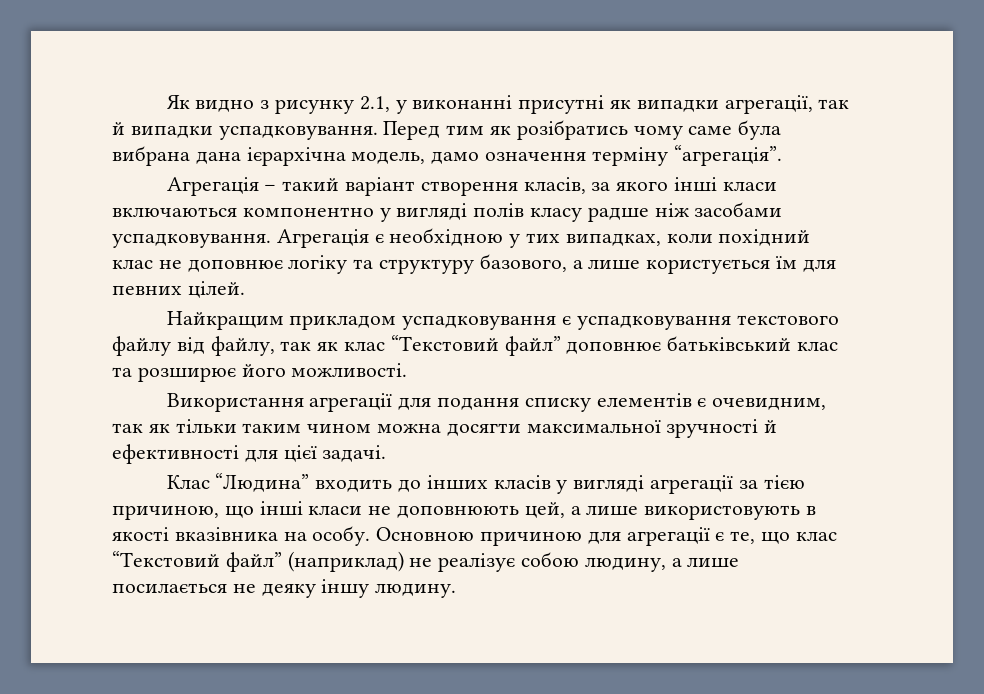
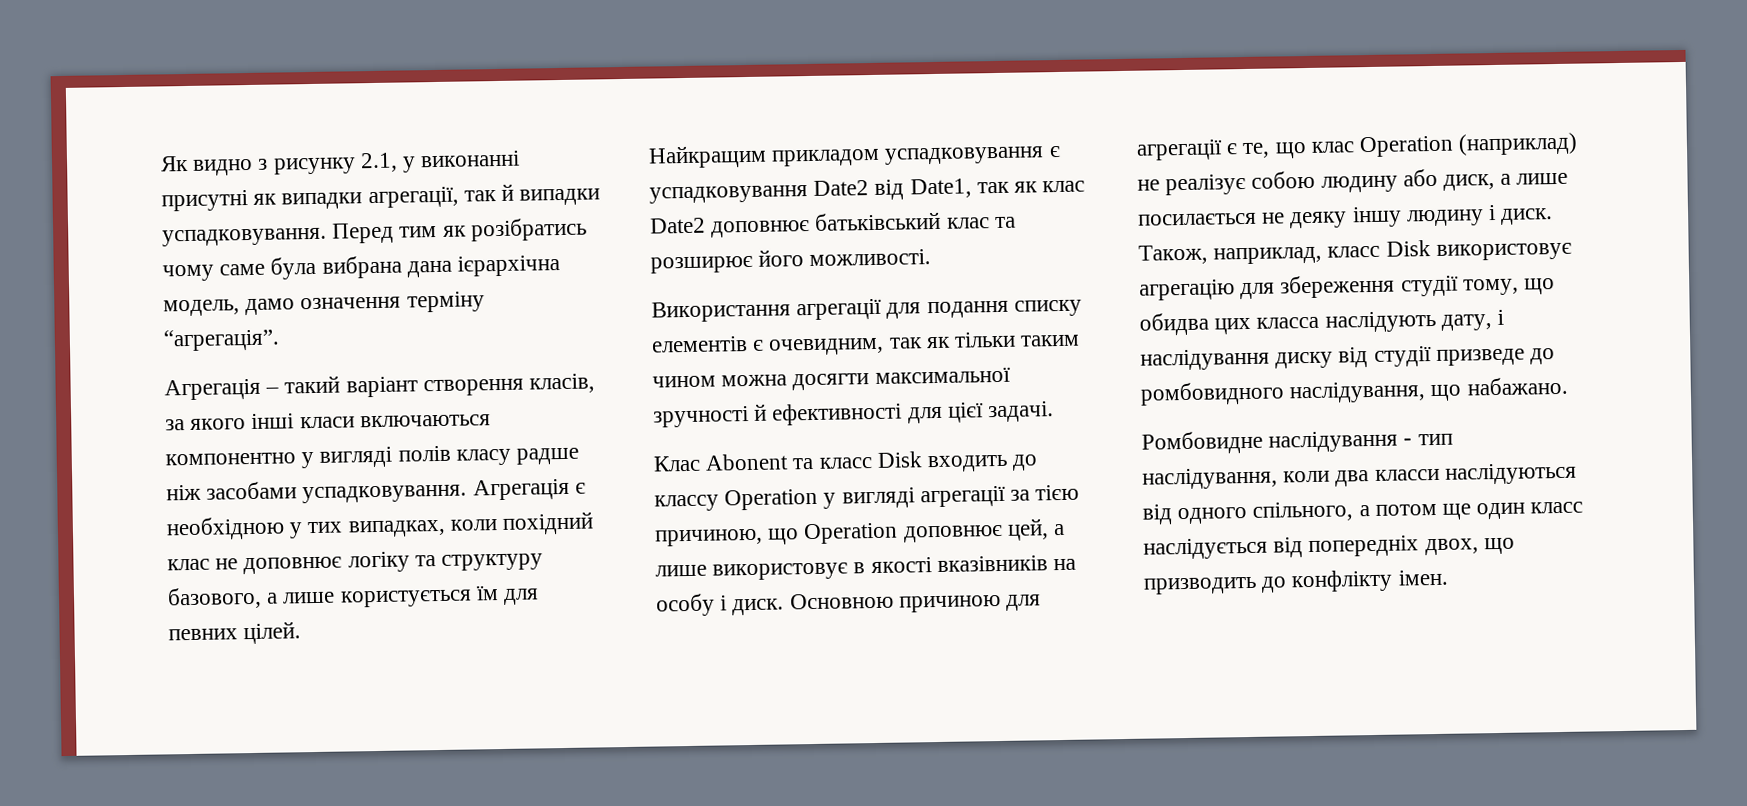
- Найкращим прикладом успадковування є успадковування текстового файлу від файлу, так як клас “Текстовий файл” доповнює батьківський клас та розширює його можливості.
+ Найкращим прикладом успадковування є успадковування Date2 від Date1, так як клас Date2 доповнює батьківський клас та розширює його можливості.
- Клас “Людина” входить до інших класів у вигляді агрегації за тією причиною, що інші класи не доповнюють цей, а лише використовують в якості вказівника на особу.
+ Клас Abonent та класс Disk входить до классу Operation у вигляді агрегації за тією причиною, що Operation доповнює цей, а лише використовує в якості вказівників на особу і диск.
- Основною причиною для агрегації є те, що клас “Текстовий файл” (наприклад) не реалізує собою людину, а лише посилається не деяку іншу людину.
+ Основною причиною для агрегації є те, що клас Operation (наприклад) не реалізує собою людину або диск, а лише посилається не деяку іншу людину і диск. Також, наприклад, класс Disk використовує агрегацію для збереження студії тому, що обидва цих класса наслідують дату, і наслідування диску від студії призведе до ромбовидного наслідування, що набажано.
+ Ромбовидне наслідування - тип наслідування, коли два класси наслідуються від одного спільного, а потом ще один класс наслідується від попередніх двох, що призводить до конфлікту імен.

